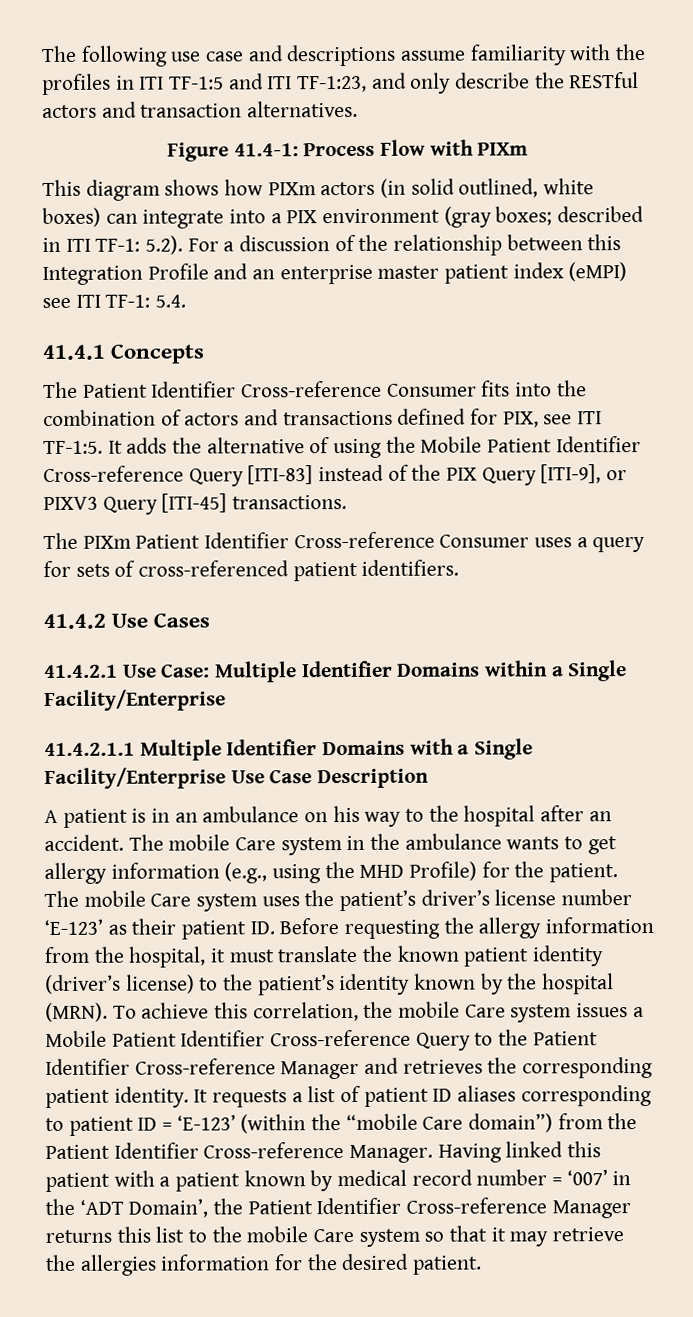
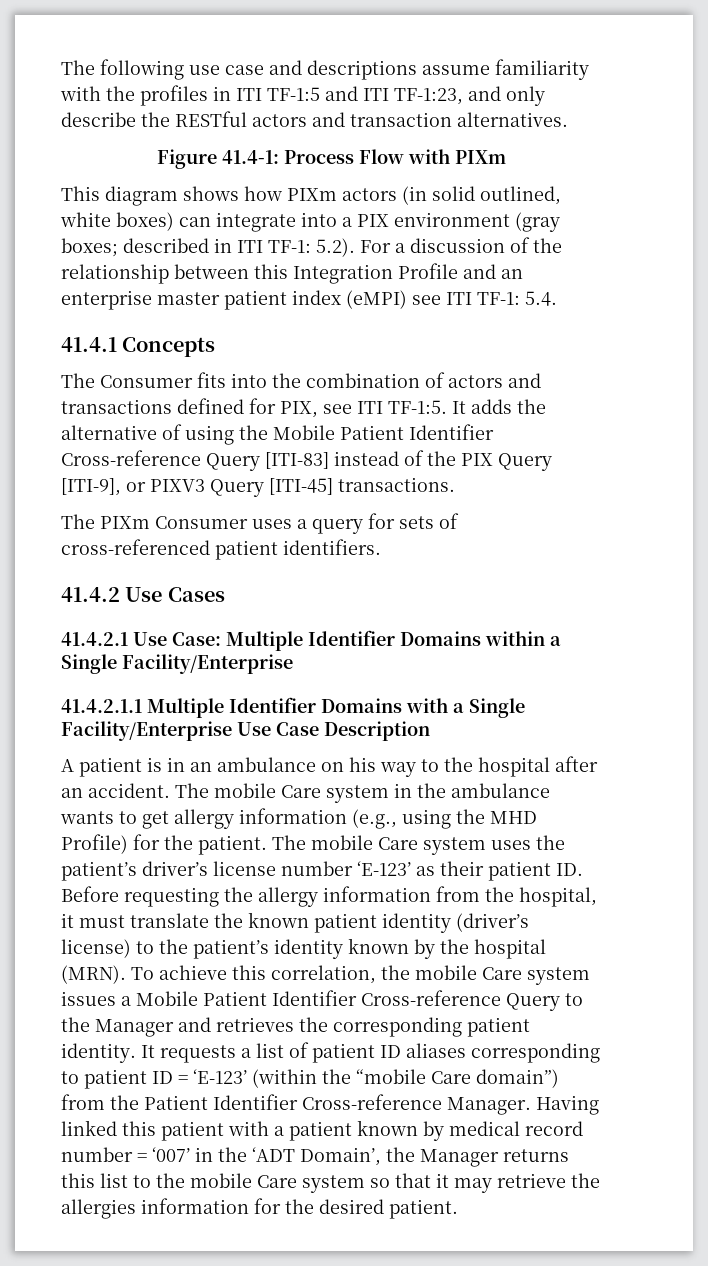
- The Patient Identifier Cross-reference Consumer fits into the combination of actors and transactions defined for PIX, see ITI TF-1:5.
+ The Consumer fits into the combination of actors and transactions defined for PIX, see ITI TF-1:5.
- The PIXm Patient Identifier Cross-reference Consumer uses a query for sets of cross-referenced patient identifiers.
+ The PIXm Consumer uses a query for sets of cross-referenced patient identifiers.
- To achieve this correlation, the mobile Care system issues a Mobile Patient Identifier Cross-reference Query to the Patient Identifier Cross-reference Manager and retrieves the corresponding patient identity.
+ To achieve this correlation, the mobile Care system issues a Mobile Patient Identifier Cross-reference Query to the Manager and retrieves the corresponding patient identity.
- Having linked this patient with a patient known by medical record number = ‘007’ in the ‘ADT Domain’, the Patient Identifier Cross-reference Manager returns this list to the mobile Care system so that it may retrieve the allergies information for the desired patient.
+ Having linked this patient with a patient known by medical record number = ‘007’ in the ‘ADT Domain’, the Manager returns this list to the mobile Care system so that it may retrieve the allergies information for the desired patient.

